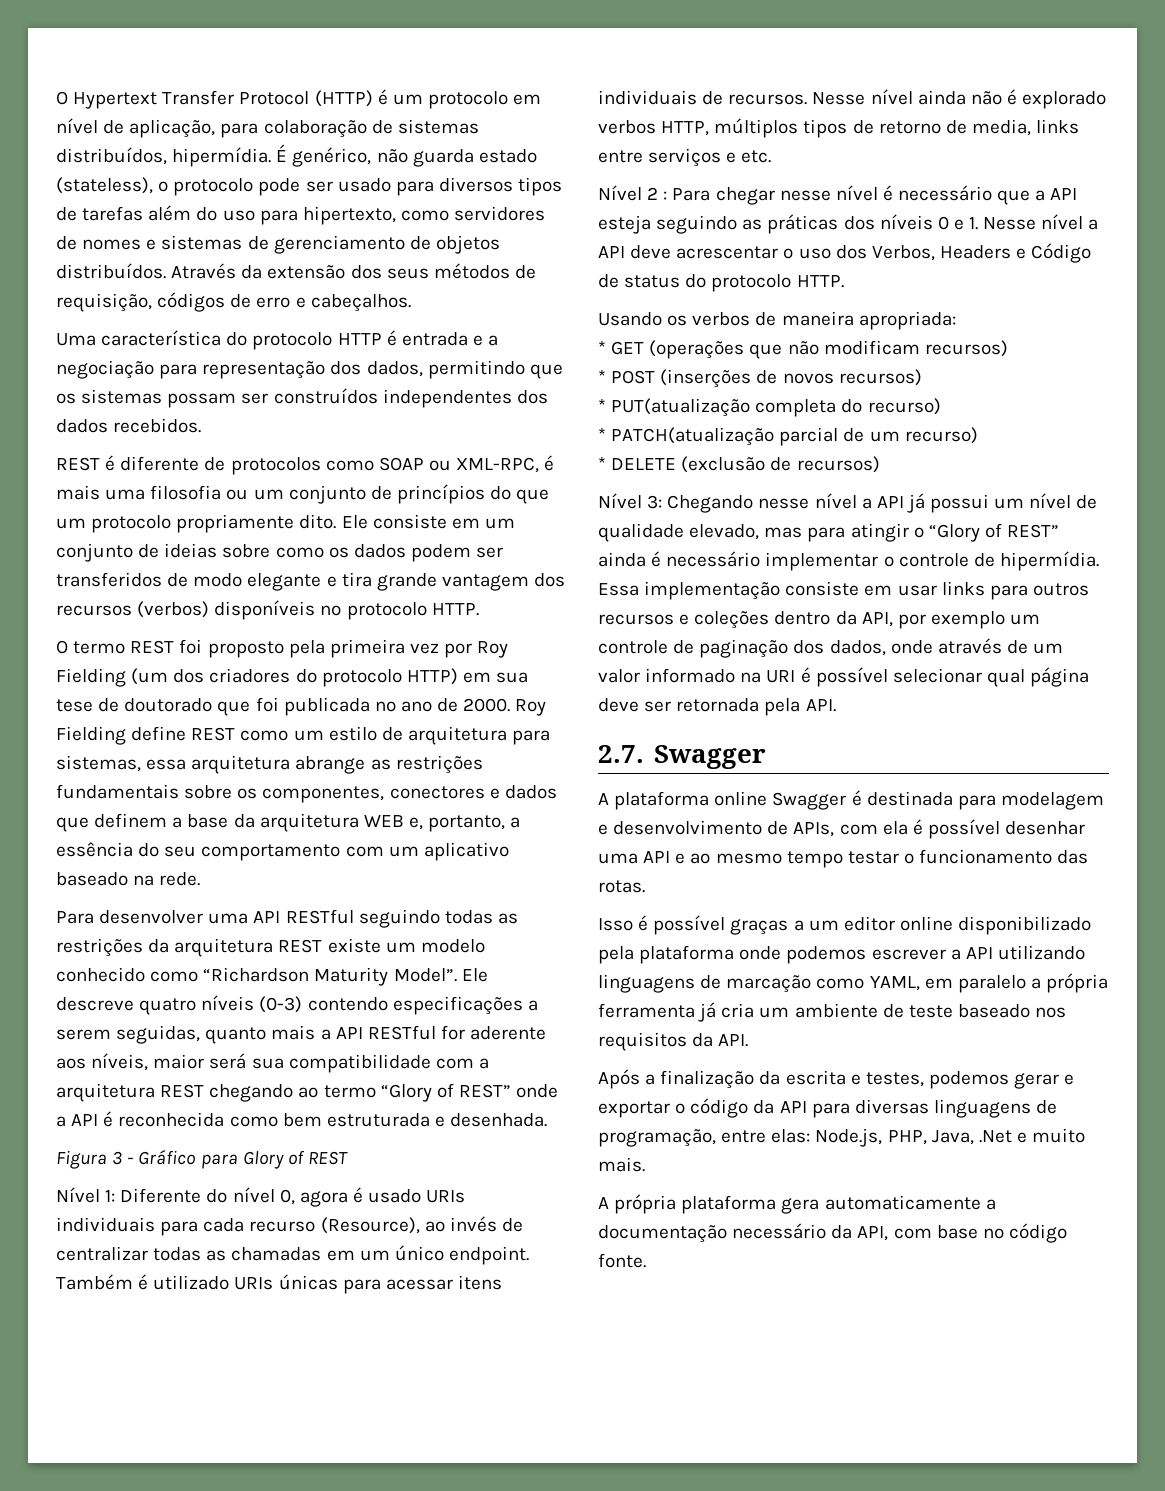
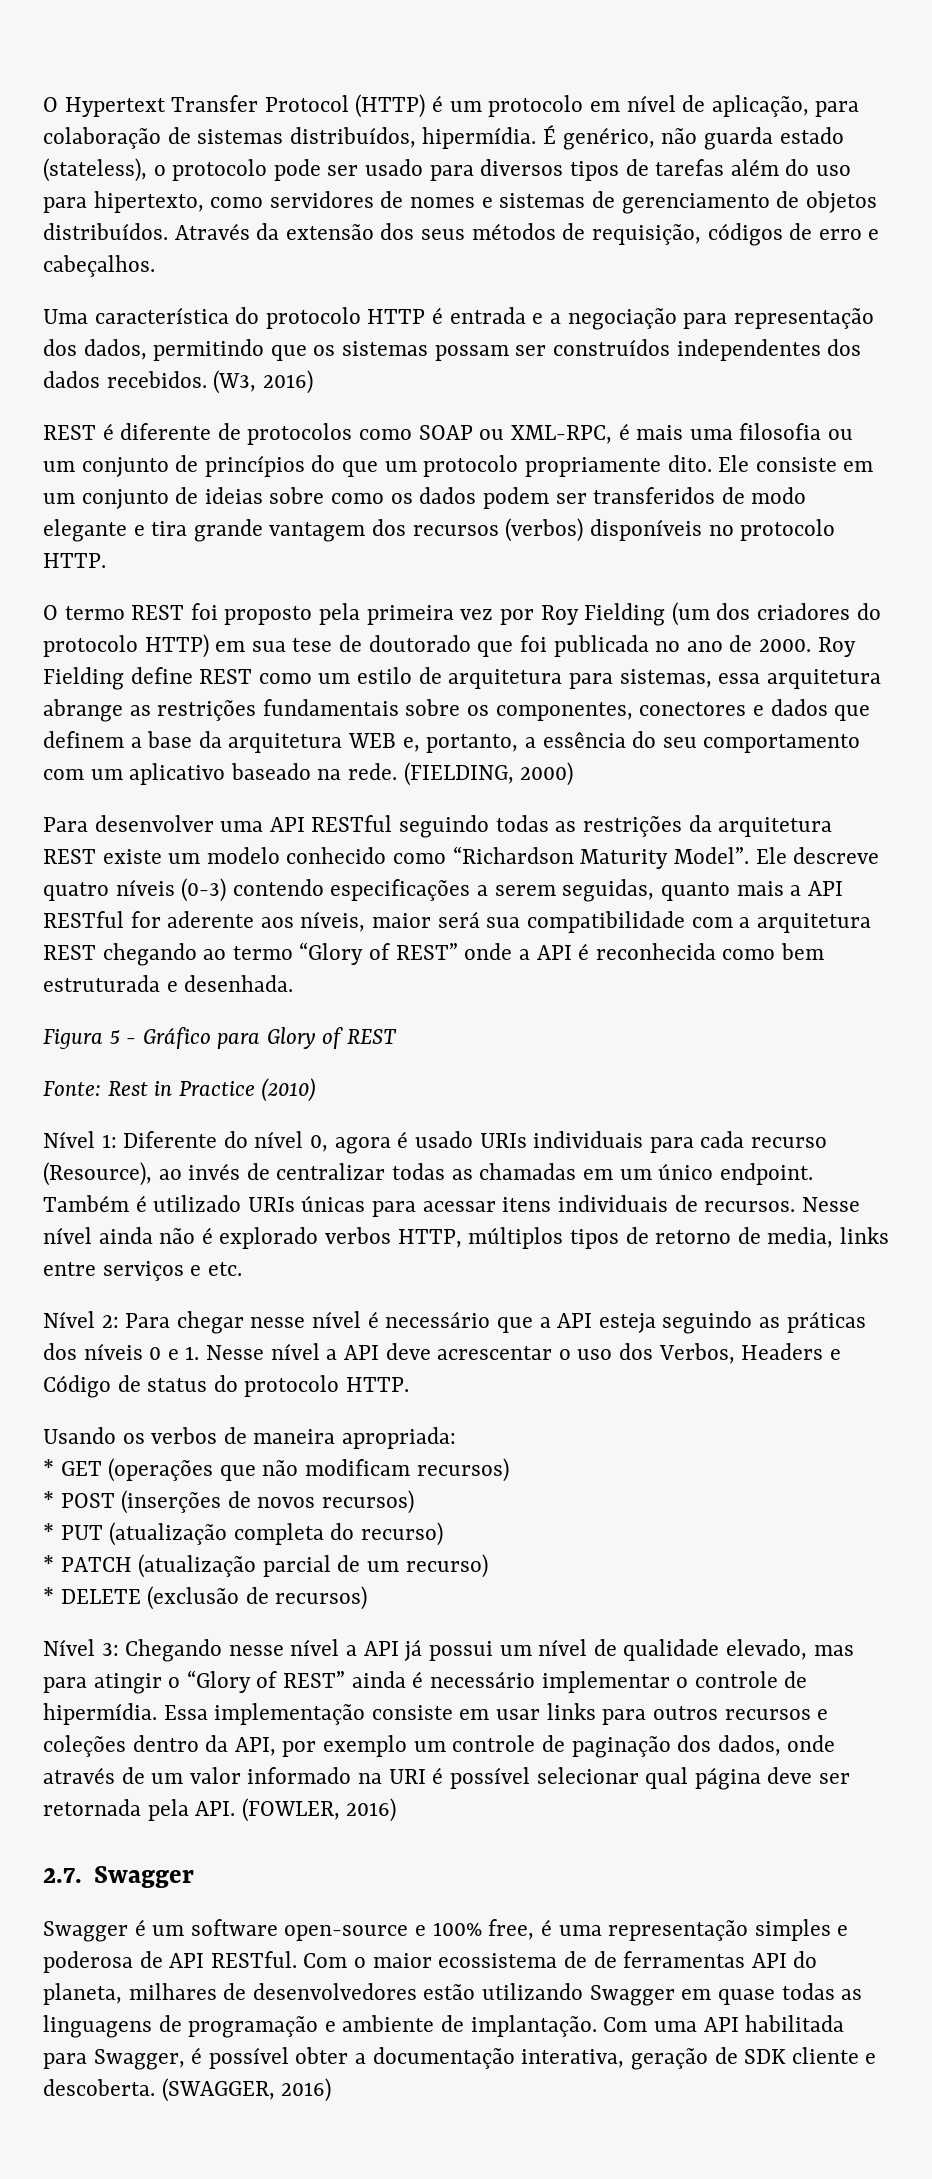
+ (W3, 2016)
+ (FIELDING, 2000)
- Figura 3 - Gráfico para Glory of REST
+ Figura 5 - Gráfico para Glory of REST
+ Fonte: Rest in Practice (2010)
- Nível 2 : Para chegar nesse nível é necessário que a API esteja seguindo as práticas dos níveis 0 e 1. Nesse nível a API deve acrescentar o uso dos Verbos, Headers e Código de status do protocolo HTTP.
+ Nível 2: Para chegar nesse nível é necessário que a API esteja seguindo as práticas dos níveis 0 e 1. Nesse nível a API deve acrescentar o uso dos Verbos, Headers e Código de status do protocolo HTTP.
- * PUT(atualização completa do recurso)
+ * PUT (atualização completa do recurso)
- * PATCH(atualização parcial de um recurso)
+ * PATCH (atualização parcial de um recurso)
- Essa implementação consiste em usar links para outros recursos e coleções dentro da API, por exemplo um controle de paginação dos dados, onde através de um valor informado na URI é possível selecionar qual página deve ser retornada pela API.
+ Essa implementação consiste em usar links para outros recursos e coleções dentro da API, por exemplo um controle de paginação dos dados, onde através de um valor informado na URI é possível selecionar qual página deve ser retornada pela API. (FOWLER, 2016)
- A plataforma online Swagger é destinada para modelagem e desenvolvimento de APIs, com ela é possível desenhar uma API e ao mesmo tempo testar o funcionamento das rotas.
- Isso é possível graças a um editor online disponibilizado pela plataforma onde podemos escrever a API utilizando linguagens de marcação como YAML, em paralelo a própria ferramenta já cria um ambiente de teste baseado nos requisitos da API.
- Após a finalização da escrita e testes, podemos gerar e exportar o código da API para diversas linguagens de programação, entre elas: Node.js, PHP, Java, .Net e muito mais.
- A própria plataforma gera automaticamente a documentação necessário da API, com base no código fonte.
+ Swagger é um software open-source e 100% free, é uma representação simples e poderosa de API RESTful. Com o maior ecossistema de de ferramentas API do planeta, milhares de desenvolvedores estão utilizando Swagger em quase todas as linguagens de programação e ambiente de implantação. Com uma API habilitada para Swagger, é possível obter a documentação interativa, geração de SDK cliente e descoberta. (SWAGGER, 2016)

